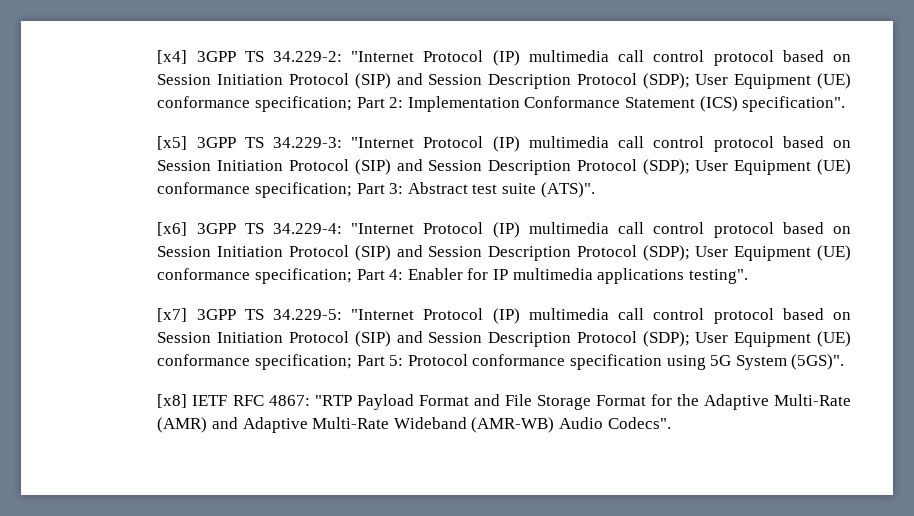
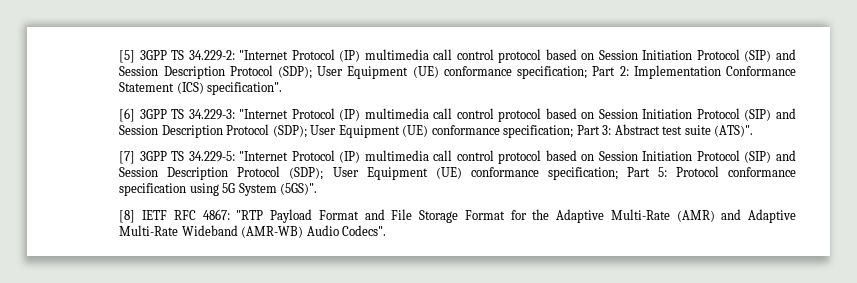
- [x4] 3GPP TS 34.229-2: "Internet Protocol (IP) multimedia call control protocol based on Session Initiation Protocol (SIP) and Session Description Protocol (SDP); User Equipment (UE) conformance specification; Part 2: Implementation Conformance Statement (ICS) specification".
+ [5] 3GPP TS 34.229-2: "Internet Protocol (IP) multimedia call control protocol based on Session Initiation Protocol (SIP) and Session Description Protocol (SDP); User Equipment (UE) conformance specification; Part 2: Implementation Conformance Statement (ICS) specification".
- [x5] 3GPP TS 34.229-3: "Internet Protocol (IP) multimedia call control protocol based on Session Initiation Protocol (SIP) and Session Description Protocol (SDP); User Equipment (UE) conformance specification; Part 3: Abstract test suite (ATS)".
+ [6] 3GPP TS 34.229-3: "Internet Protocol (IP) multimedia call control protocol based on Session Initiation Protocol (SIP) and Session Description Protocol (SDP); User Equipment (UE) conformance specification; Part 3: Abstract test suite (ATS)".
- [x6] 3GPP TS 34.229-4: "Internet Protocol (IP) multimedia call control protocol based on Session Initiation Protocol (SIP) and Session Description Protocol (SDP); User Equipment (UE) conformance specification; Part 4: Enabler for IP multimedia applications testing".
- [x7] 3GPP TS 34.229-5: "Internet Protocol (IP) multimedia call control protocol based on Session Initiation Protocol (SIP) and Session Description Protocol (SDP); User Equipment (UE) conformance specification; Part 5: Protocol conformance specification using 5G System (5GS)".
+ [7] 3GPP TS 34.229-5: "Internet Protocol (IP) multimedia call control protocol based on Session Initiation Protocol (SIP) and Session Description Protocol (SDP); User Equipment (UE) conformance specification; Part 5: Protocol conformance specification using 5G System (5GS)".
- [x8] IETF RFC 4867: "RTP Payload Format and File Storage Format for the Adaptive Multi-Rate (AMR) and Adaptive Multi-Rate Wideband (AMR-WB) Audio Codecs".
+ [8] IETF RFC 4867: "RTP Payload Format and File Storage Format for the Adaptive Multi-Rate (AMR) and Adaptive Multi-Rate Wideband (AMR-WB) Audio Codecs".

